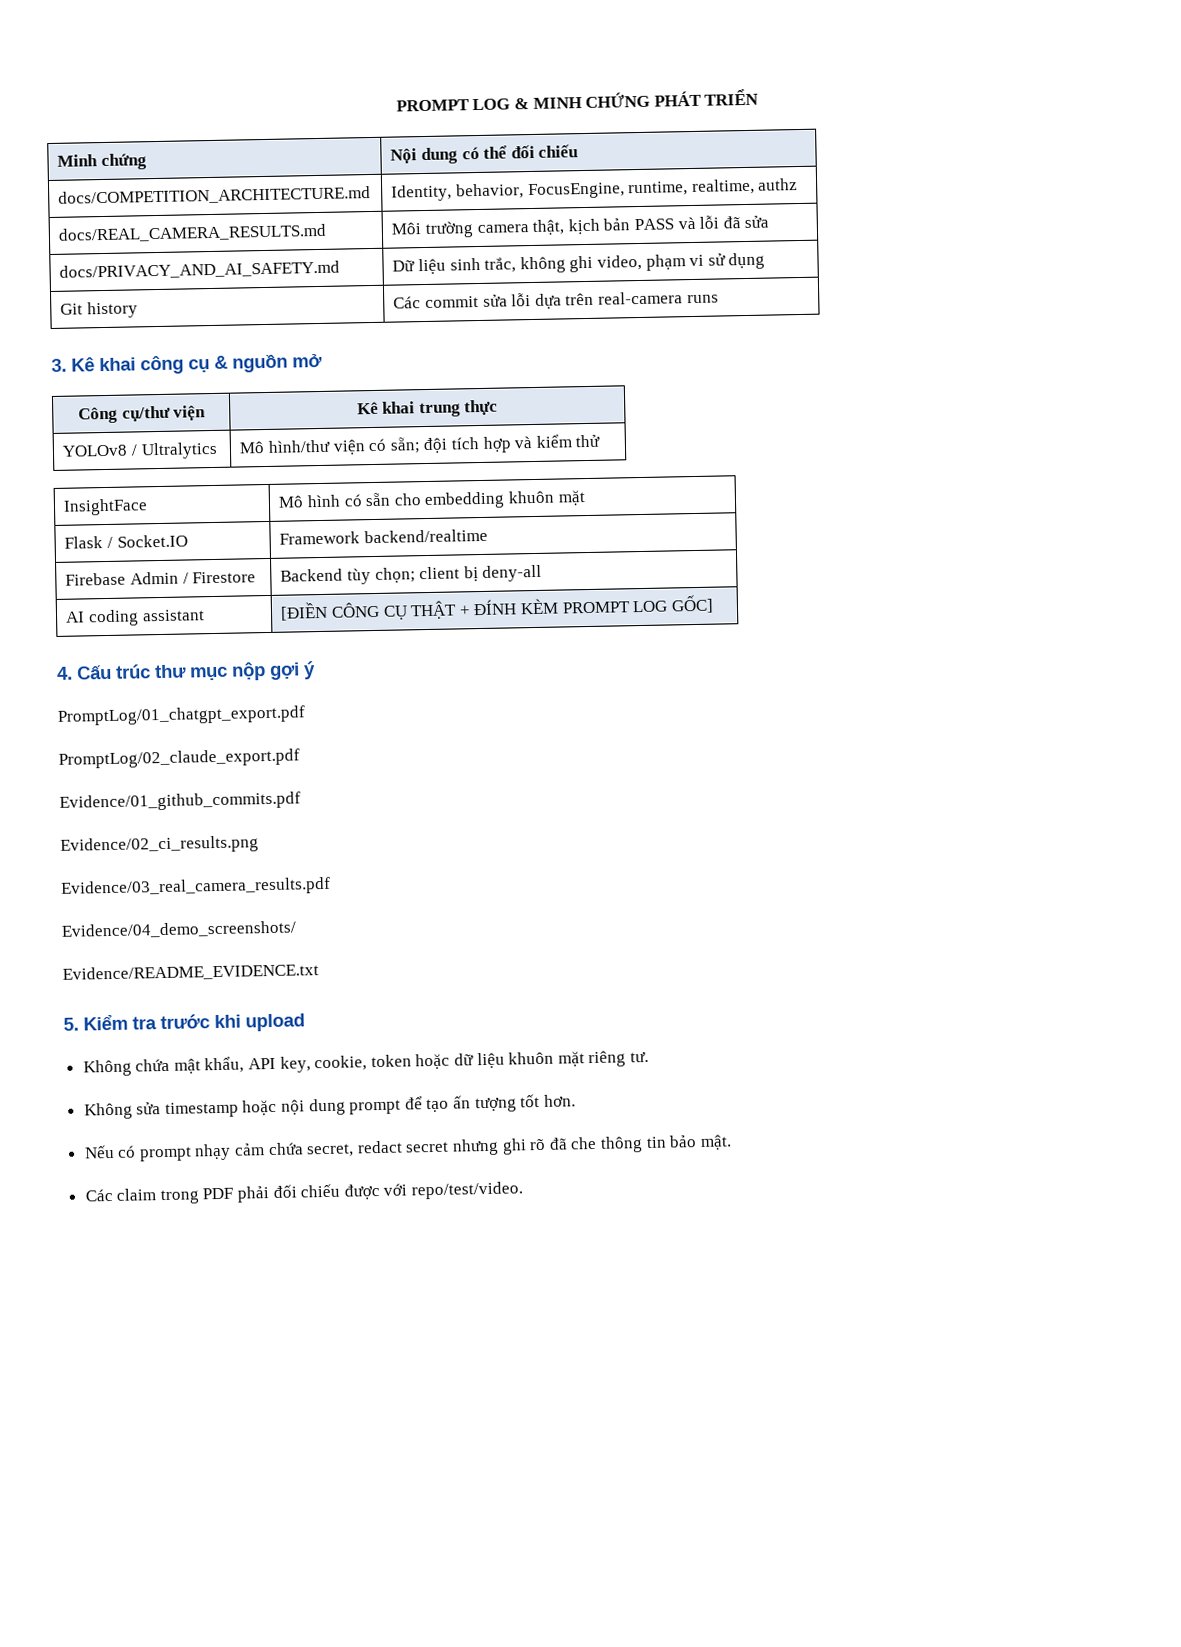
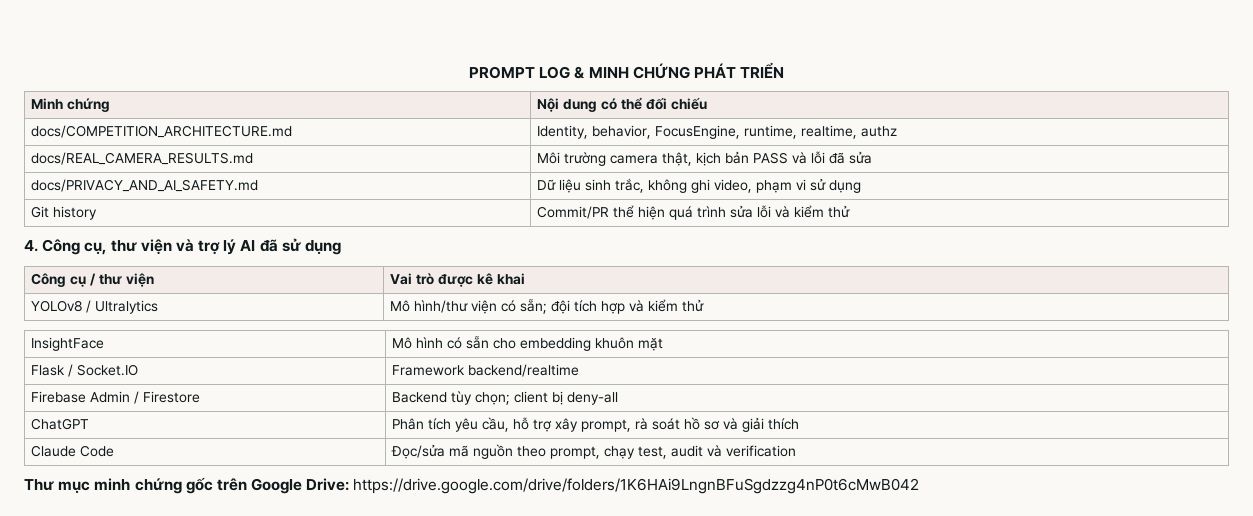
- Git history | Các commit sửa lỗi dựa trên real-camera runs
- 3. Kê khai công cụ & nguồn mở
- Công cụ/thư viện | Kê khai trung thực
+ Git history | Commit/PR thể hiện quá trình sửa lỗi và kiểm thử
+ 4. Công cụ, thư viện và trợ lý AI đã sử dụng
+ Công cụ / thư viện | Vai trò được kê khai
- AI coding assistant | [ĐIỀN CÔNG CỤ THẬT + ĐÍNH KÈM PROMPT LOG GỐC]
- 4. Cấu trúc thư mục nộp gợi ý
- PromptLog/01_chatgpt_export.pdf
- PromptLog/02_claude_export.pdf
- Evidence/01_github_commits.pdf
- Evidence/02_ci_results.png
- Evidence/03_real_camera_results.pdf
- Evidence/04_demo_screenshots/
- Evidence/README_EVIDENCE.txt
- 5. Kiểm tra trước khi upload
- Không chứa mật khẩu, API key, cookie, token hoặc dữ liệu khuôn mặt riêng tư.
- Không sửa timestamp hoặc nội dung prompt để tạo ấn tượng tốt hơn.
- Nếu có prompt nhạy cảm chứa secret, redact secret nhưng ghi rõ đã che thông tin bảo mật.
- Các claim trong PDF phải đối chiếu được với repo/test/video.
+ ChatGPT | Phân tích yêu cầu, hỗ trợ xây prompt, rà soát hồ sơ và giải thích
+ Claude Code | Đọc/sửa mã nguồn theo prompt, chạy test, audit và verification
+ Thư mục minh chứng gốc trên Google Drive: https://drive.google.com/drive/folders/1K6HAi9LngnBFuSgdzzg4nP0t6cMwB042

